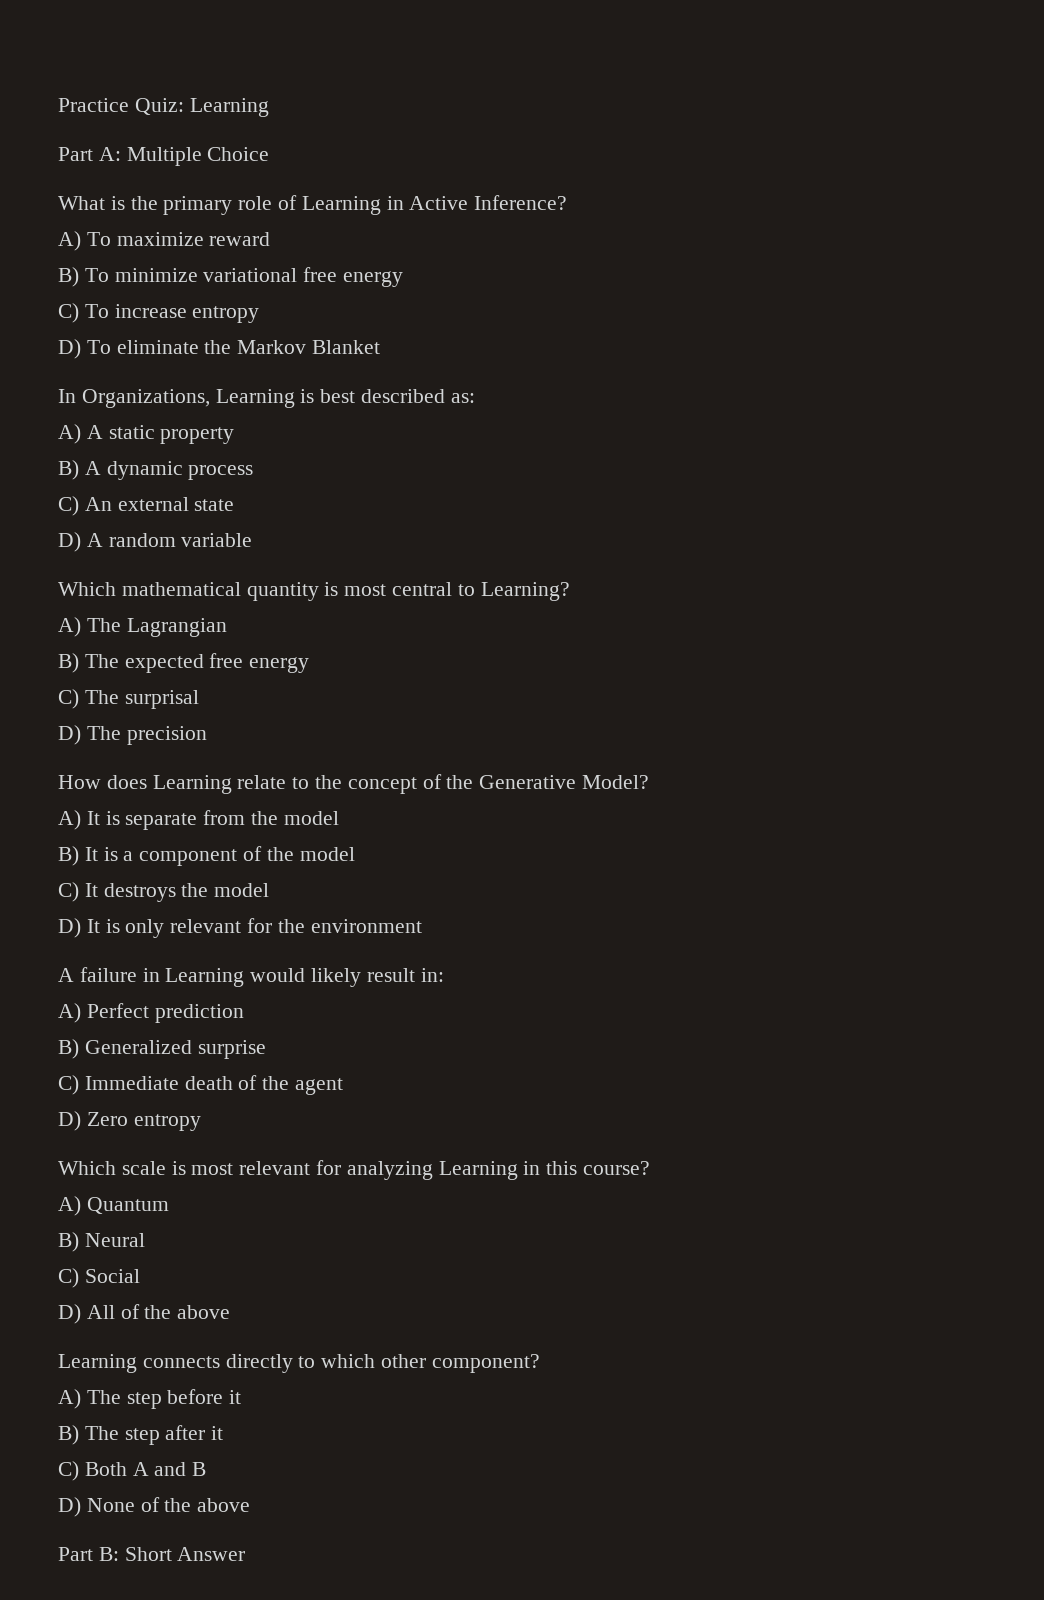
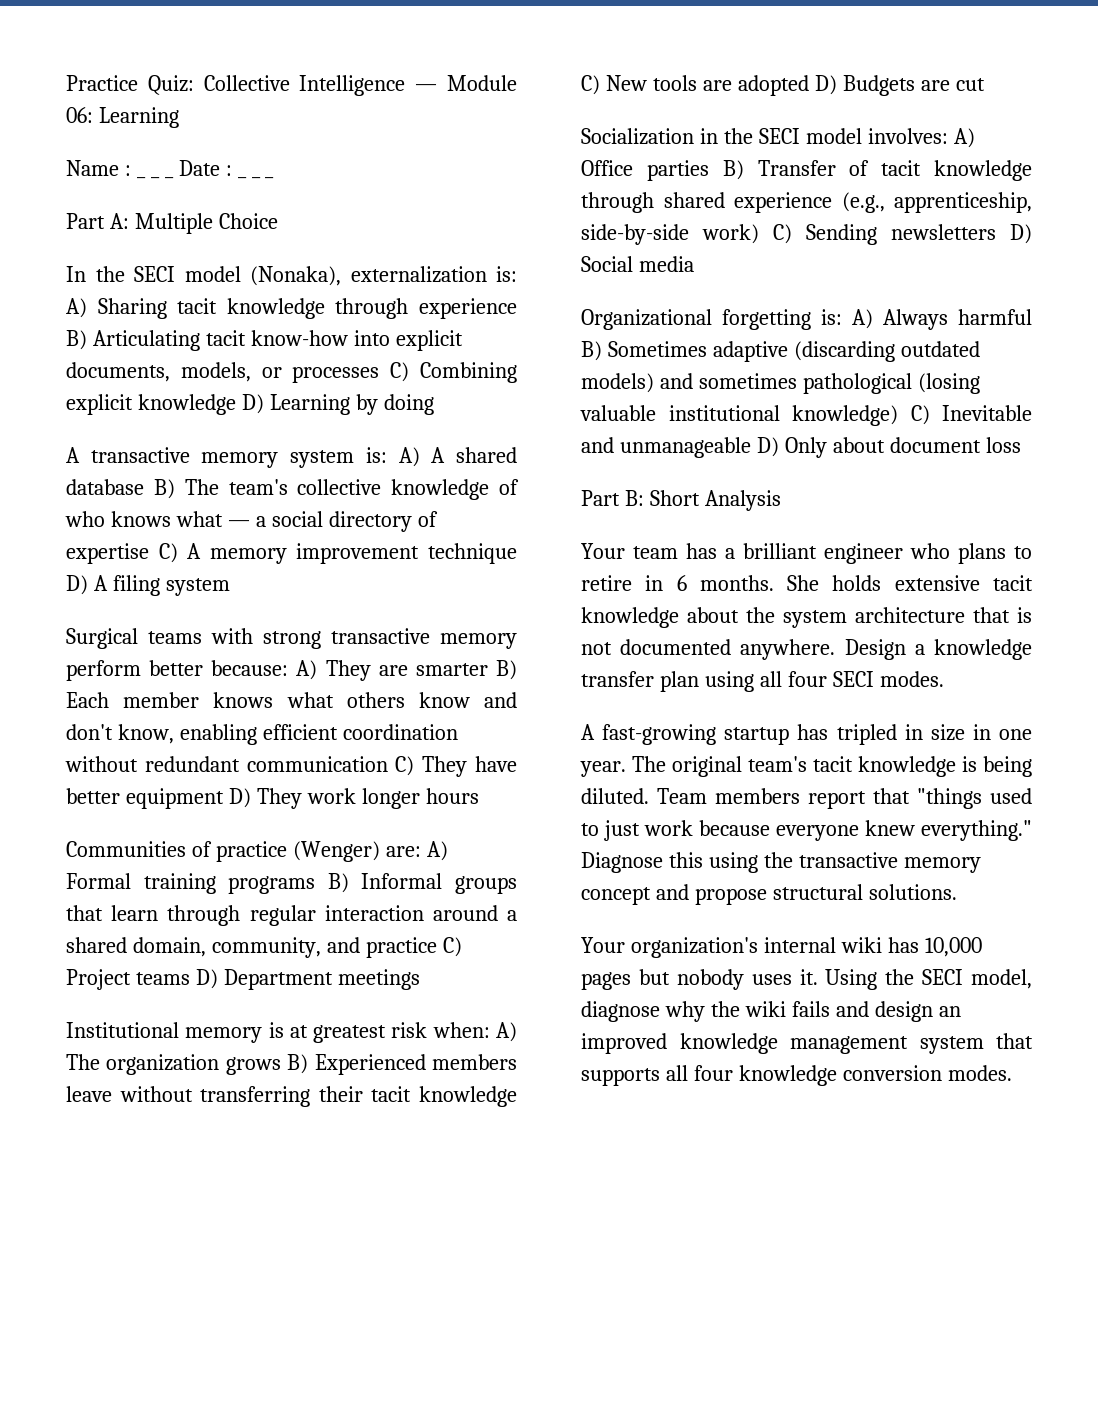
- Practice Quiz: Learning
+ Practice Quiz: Collective Intelligence — Module 06: Learning
+ Name : _ _ _ Date : _ _ _
  Part A: Multiple Choice
- What is the primary role of Learning in Active Inference?
- A) To maximize reward
- B) To minimize variational free energy
- C) To increase entropy
- D) To eliminate the Markov Blanket
- In Organizations, Learning is best described as:
- A) A static property
- B) A dynamic process
- C) An external state
- D) A random variable
- Which mathematical quantity is most central to Learning?
- A) The Lagrangian
- B) The expected free energy
- C) The surprisal
- D) The precision
- How does Learning relate to the concept of the Generative Model?
- A) It is separate from the model
- B) It is a component of the model
- C) It destroys the model
- D) It is only relevant for the environment
- A failure in Learning would likely result in:
- A) Perfect prediction
- B) Generalized surprise
- C) Immediate death of the agent
- D) Zero entropy
- Which scale is most relevant for analyzing Learning in this course?
- A) Quantum
- B) Neural
- C) Social
- D) All of the above
- Learning connects directly to which other component?
- A) The step before it
- B) The step after it
- C) Both A and B
- D) None of the above
- Part B: Short Answer
+ In the SECI model (Nonaka), externalization is: A) Sharing tacit knowledge through experience B) Articulating tacit know-how into explicit documents, models, or processes C) Combining explicit knowledge D) Learning by doing
+ A transactive memory system is: A) A shared database B) The team's collective knowledge of who knows what — a social directory of expertise C) A memory improvement technique D) A filing system
+ Surgical teams with strong transactive memory perform better because: A) They are smarter B) Each member knows what others know and don't know, enabling efficient coordination without redundant communication C) They have better equipment D) They work longer hours
+ Communities of practice (Wenger) are: A) Formal training programs B) Informal groups that learn through regular interaction around a shared domain, community, and practice C) Project teams D) Department meetings
+ Institutional memory is at greatest risk when: A) The organization grows B) Experienced members leave without transferring their tacit knowledge C) New tools are adopted D) Budgets are cut
+ Socialization in the SECI model involves: A) Office parties B) Transfer of tacit knowledge through shared experience (e.g., apprenticeship, side-by-side work) C) Sending newsletters D) Social media
+ Organizational forgetting is: A) Always harmful B) Sometimes adaptive (discarding outdated models) and sometimes pathological (losing valuable institutional knowledge) C) Inevitable and unmanageable D) Only about document loss
+ Part B: Short Analysis
+ Your team has a brilliant engineer who plans to retire in 6 months. She holds extensive tacit knowledge about the system architecture that is not documented anywhere. Design a knowledge transfer plan using all four SECI modes.
+ A fast-growing startup has tripled in size in one year. The original team's tacit knowledge is being diluted. Team members report that "things used to just work because everyone knew everything." Diagnose this using the transactive memory concept and propose structural solutions.
+ Your organization's internal wiki has 10,000 pages but nobody uses it. Using the SECI model, diagnose why the wiki fails and design an improved knowledge management system that supports all four knowledge conversion modes.

